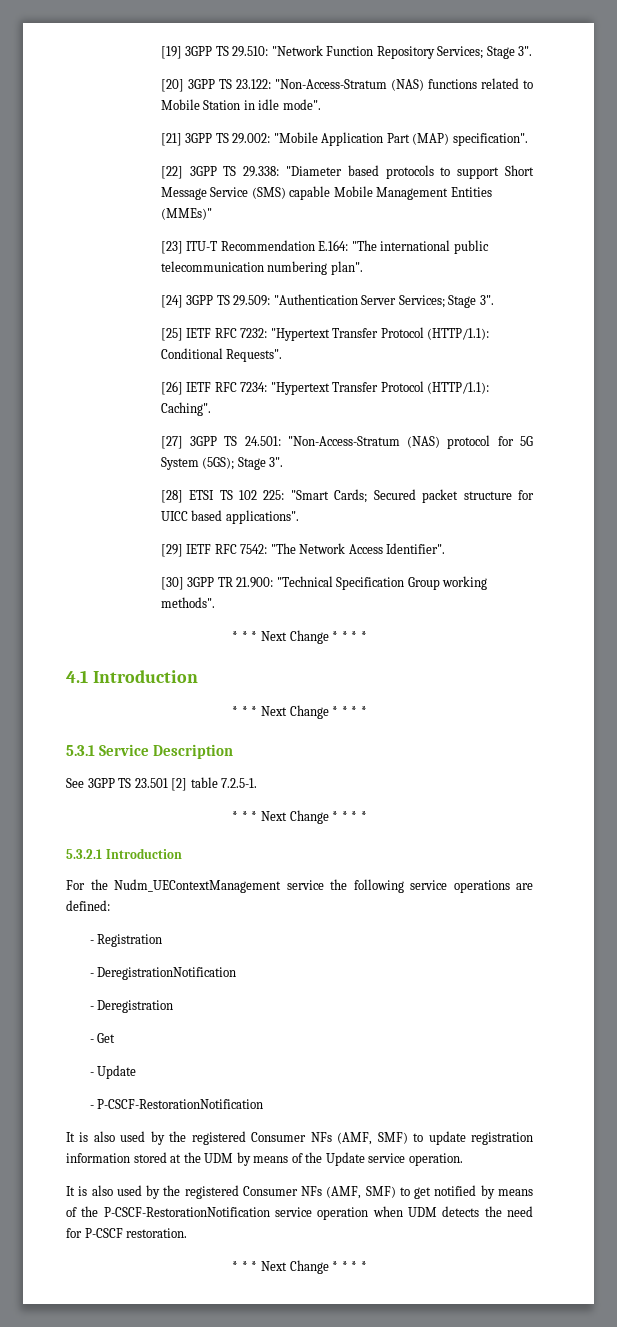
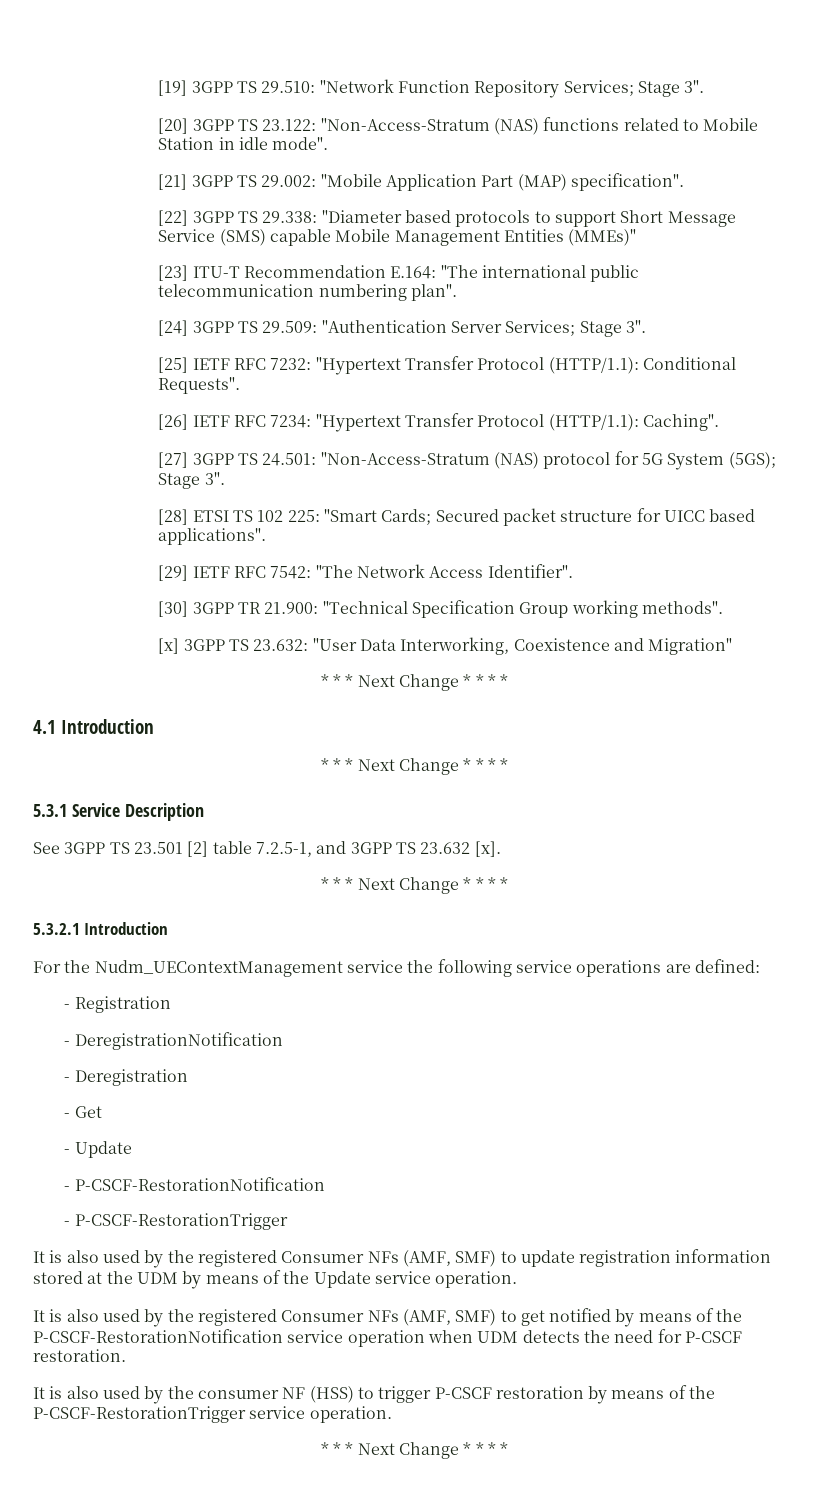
+ [x] 3GPP TS 23.632: "User Data Interworking, Coexistence and Migration"
- See 3GPP TS 23.501 [2] table 7.2.5-1.
+ See 3GPP TS 23.501 [2] table 7.2.5-1, and 3GPP TS 23.632 [x].
+ - P-CSCF-RestorationTrigger
+ It is also used by the consumer NF (HSS) to trigger P-CSCF restoration by means of the P-CSCF-RestorationTrigger service operation.

